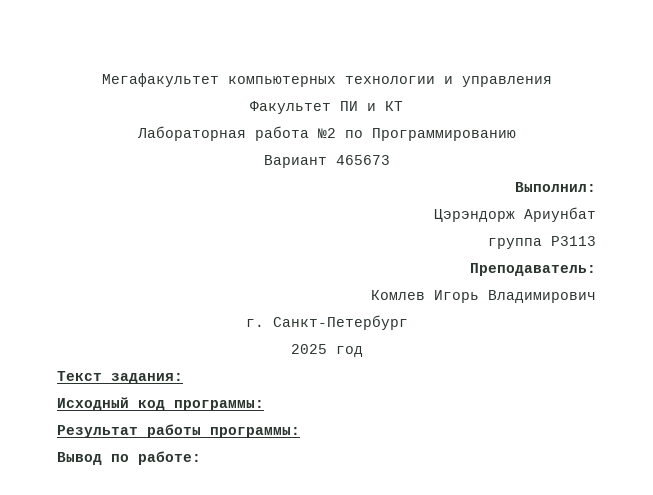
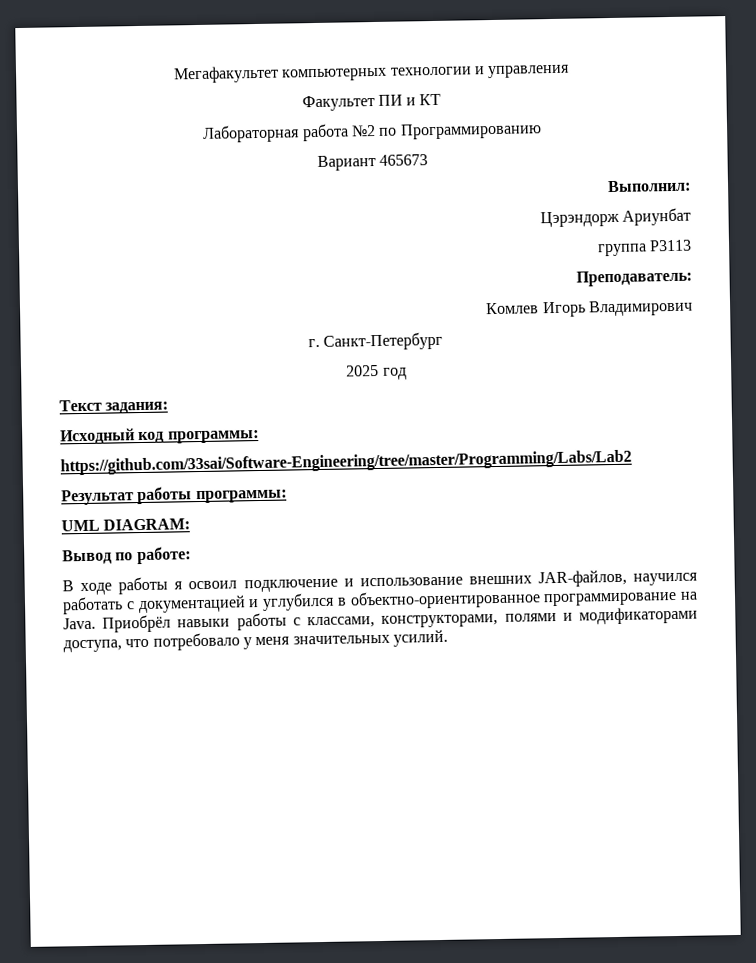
+ https://github.com/33sai/Software-Engineering/tree/master/Programming/Labs/Lab2
+ UML DIAGRAM:
+ В ходе работы я освоил подключение и использование внешних JAR-файлов, научился работать с документацией и углубился в объектно-ориентированное программирование на Java. Приобрёл навыки работы с классами, конструкторами, полями и модификаторами доступа, что потребовало у меня значительных усилий.

